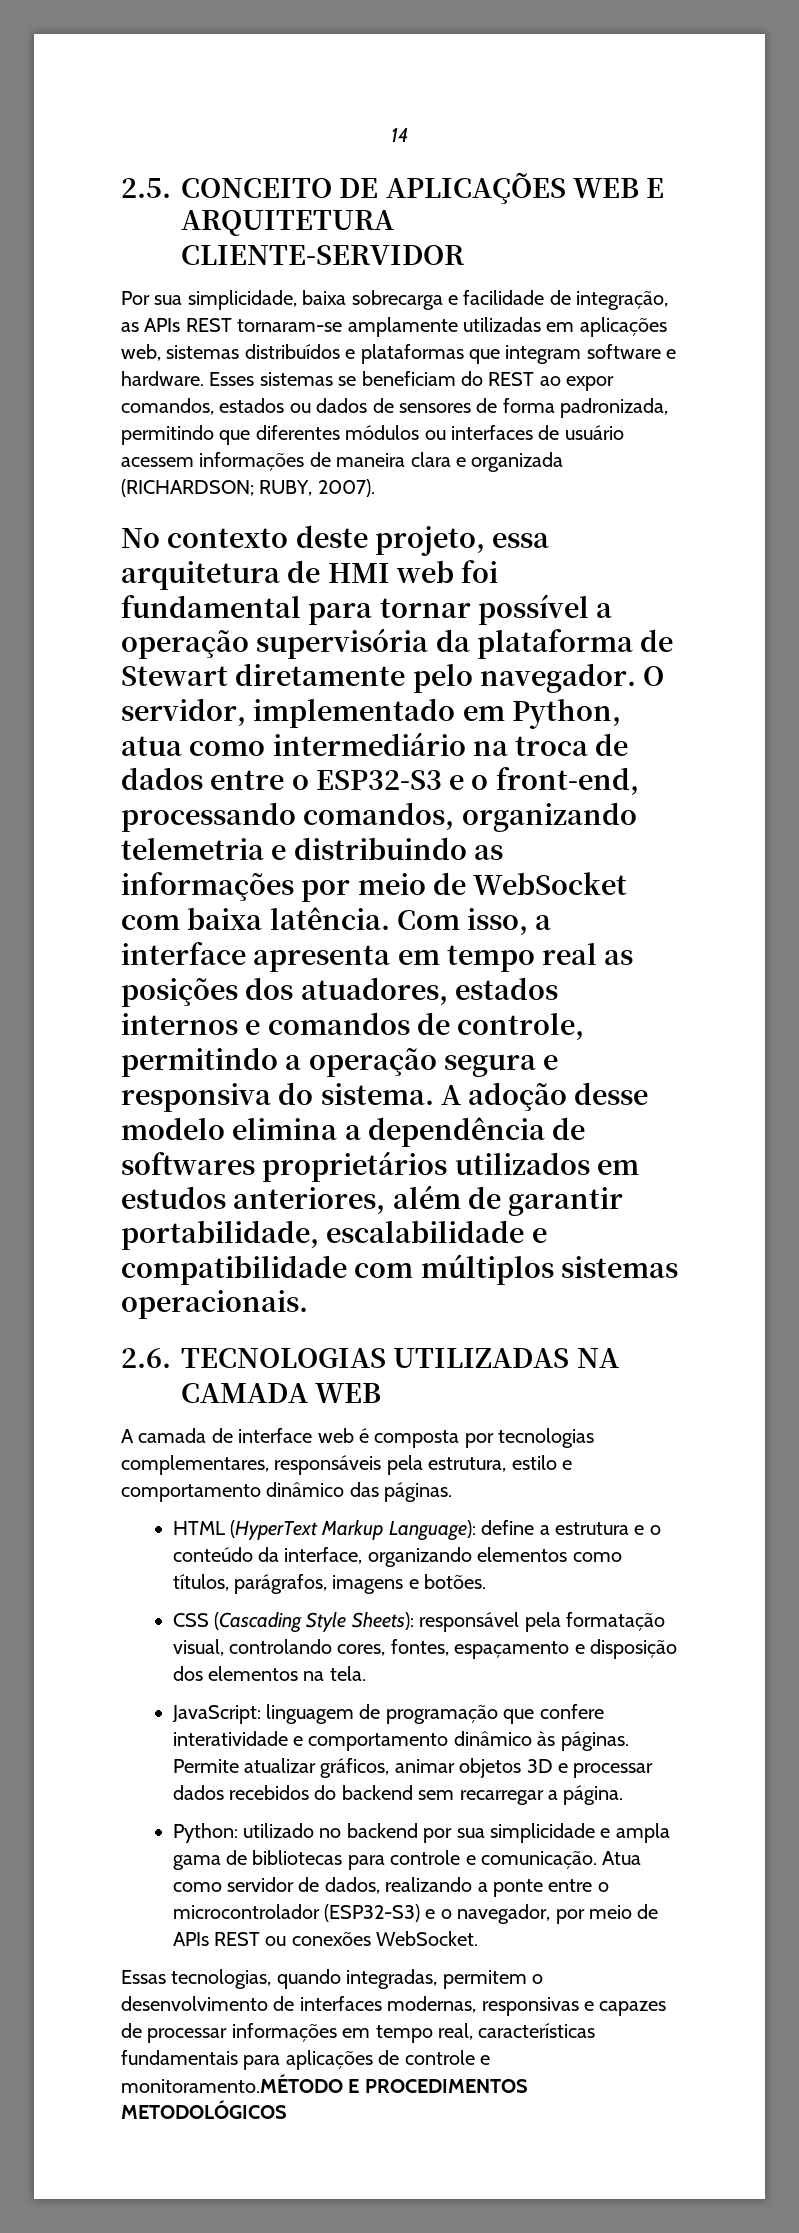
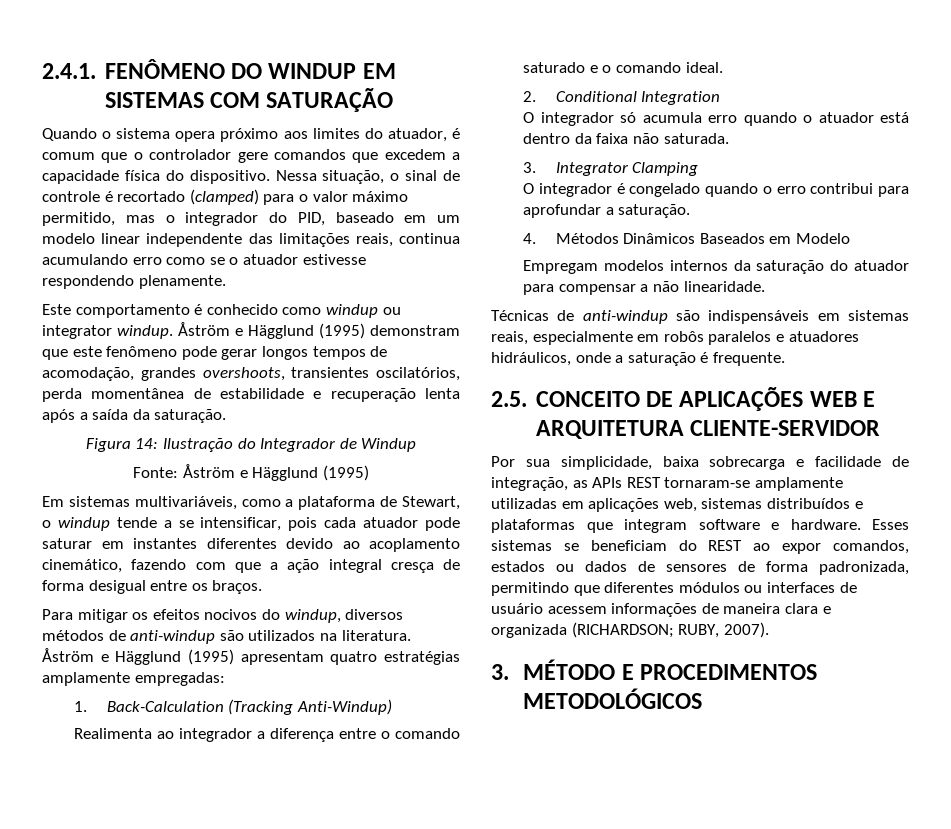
- 14
+ 2.4.1. FENÔMENO DO WINDUP EM SISTEMAS COM SATURAÇÃO
+ Quando o sistema opera próximo aos limites do atuador, é comum que o controlador gere comandos que excedem a capacidade física do dispositivo. Nessa situação, o sinal de controle é recortado (clamped) para o valor máximo permitido, mas o integrador do PID, baseado em um modelo linear independente das limitações reais, continua acumulando erro como se o atuador estivesse respondendo plenamente.
+ Este comportamento é conhecido como windup ou integrator windup. Åström e Hägglund (1995) demonstram que este fenômeno pode gerar longos tempos de acomodação, grandes overshoots, transientes oscilatórios, perda momentânea de estabilidade e recuperação lenta após a saída da saturação.
+ Figura 14: Ilustração do Integrador de Windup
+ Fonte: Åström e Hägglund (1995)
+ Em sistemas multivariáveis, como a plataforma de Stewart, o windup tende a se intensificar, pois cada atuador pode saturar em instantes diferentes devido ao acoplamento cinemático, fazendo com que a ação integral cresça de forma desigual entre os braços.
+ Para mitigar os efeitos nocivos do windup, diversos métodos de anti-windup são utilizados na literatura. Åström e Hägglund (1995) apresentam quatro estratégias amplamente empregadas:
+ 1. Back-Calculation (Tracking Anti-Windup)
+ Realimenta ao integrador a diferença entre o comando saturado e o comando ideal.
+ 2. Conditional Integration
+ O integrador só acumula erro quando o atuador está dentro da faixa não saturada.
+ 3. Integrator Clamping
+ O integrador é congelado quando o erro contribui para aprofundar a saturação.
+ 4. Métodos Dinâmicos Baseados em Modelo
+ Empregam modelos internos da saturação do atuador para compensar a não linearidade.
+ Técnicas de anti-windup são indispensáveis em sistemas reais, especialmente em robôs paralelos e atuadores hidráulicos, onde a saturação é frequente.
- No contexto deste projeto, essa arquitetura de HMI web foi fundamental para tornar possível a operação supervisória da plataforma de Stewart diretamente pelo navegador. O servidor, implementado em Python, atua como intermediário na troca de dados entre o ESP32-S3 e o front-end, processando comandos, organizando telemetria e distribuindo as informações por meio de WebSocket com baixa latência. Com isso, a interface apresenta em tempo real as posições dos atuadores, estados internos e comandos de controle, permitindo a operação segura e responsiva do sistema. A adoção desse modelo elimina a dependência de softwares proprietários utilizados em estudos anteriores, além de garantir portabilidade, escalabilidade e compatibilidade com múltiplos sistemas operacionais.
- 2.6. TECNOLOGIAS UTILIZADAS NA CAMADA WEB
- A camada de interface web é composta por tecnologias complementares, responsáveis pela estrutura, estilo e comportamento dinâmico das páginas.
- HTML (HyperText Markup Language): define a estrutura e o conteúdo da interface, organizando elementos como títulos, parágrafos, imagens e botões.
- CSS (Cascading Style Sheets): responsável pela formatação visual, controlando cores, fontes, espaçamento e disposição dos elementos na tela.
- JavaScript: linguagem de programação que confere interatividade e comportamento dinâmico às páginas. Permite atualizar gráficos, animar objetos 3D e processar dados recebidos do backend sem recarregar a página.
- Python: utilizado no backend por sua simplicidade e ampla gama de bibliotecas para controle e comunicação. Atua como servidor de dados, realizando a ponte entre o microcontrolador (ESP32-S3) e o navegador, por meio de APIs REST ou conexões WebSocket.
- Essas tecnologias, quando integradas, permitem o desenvolvimento de interfaces modernas, responsivas e capazes de processar informações em tempo real, características fundamentais para aplicações de controle e monitoramento.MÉTODO E PROCEDIMENTOS METODOLÓGICOS
+ 3. MÉTODO E PROCEDIMENTOS METODOLÓGICOS

